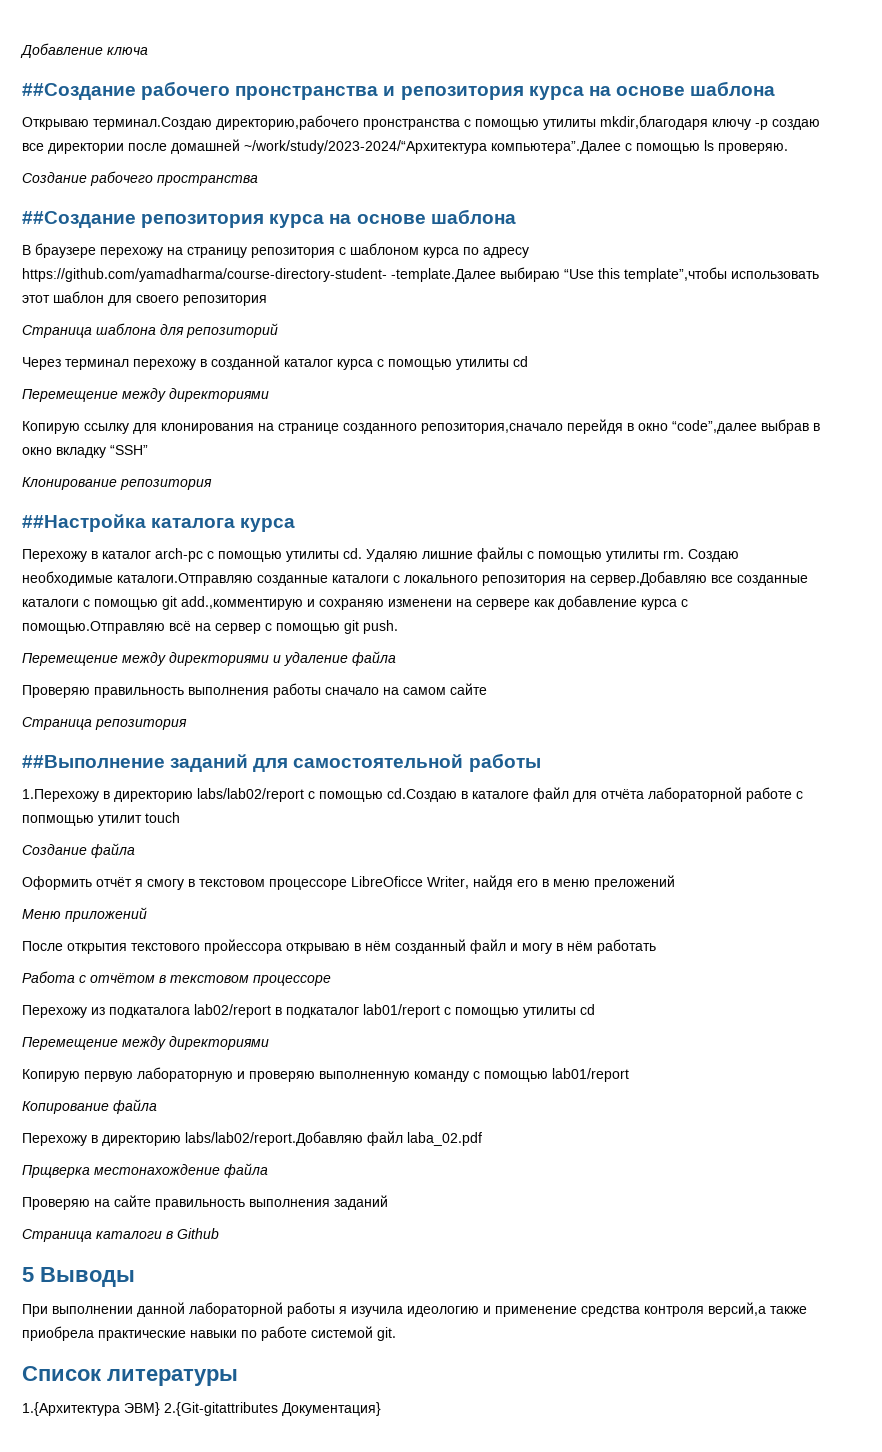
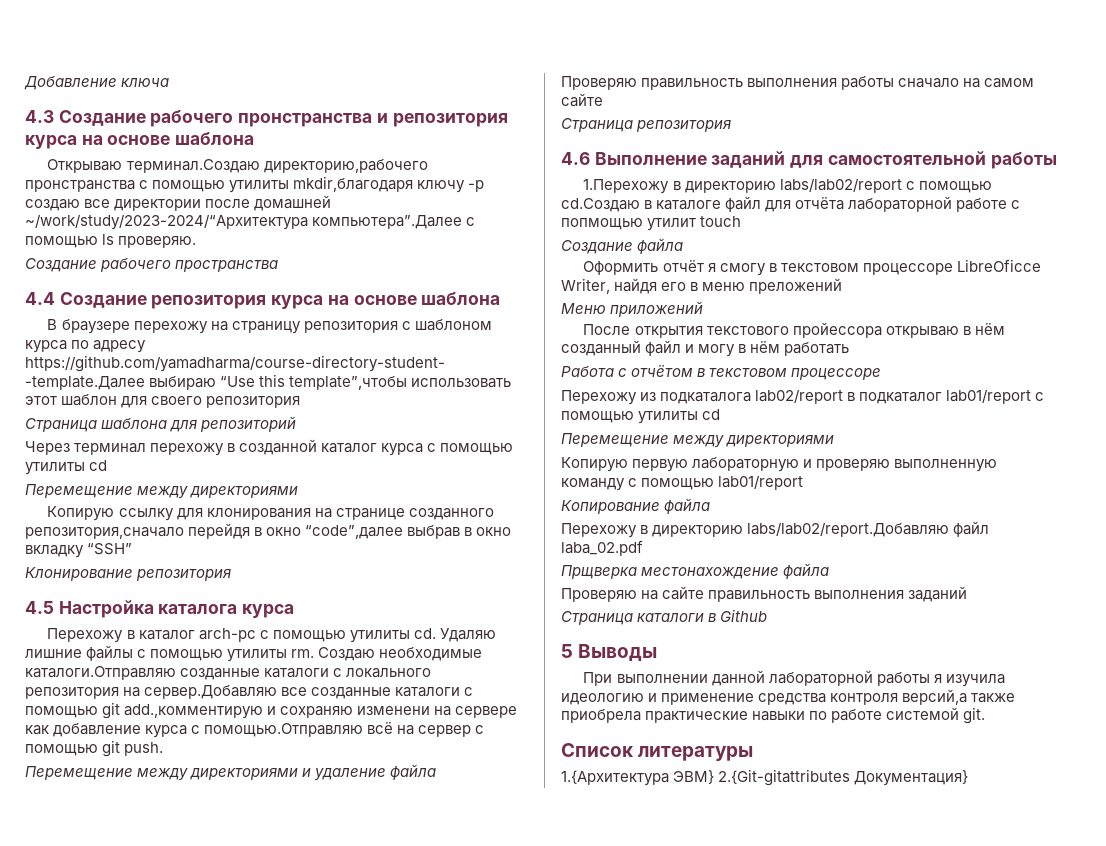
- ##Создание рабочего пронстранства и репозитория курса на основе шаблона
+ 4.3 Создание рабочего пронстранства и репозитория курса на основе шаблона
- ##Создание репозитория курса на основе шаблона
+ 4.4 Создание репозитория курса на основе шаблона
- ##Настройка каталога курса
+ 4.5 Настройка каталога курса
- ##Выполнение заданий для самостоятельной работы
+ 4.6 Выполнение заданий для самостоятельной работы

